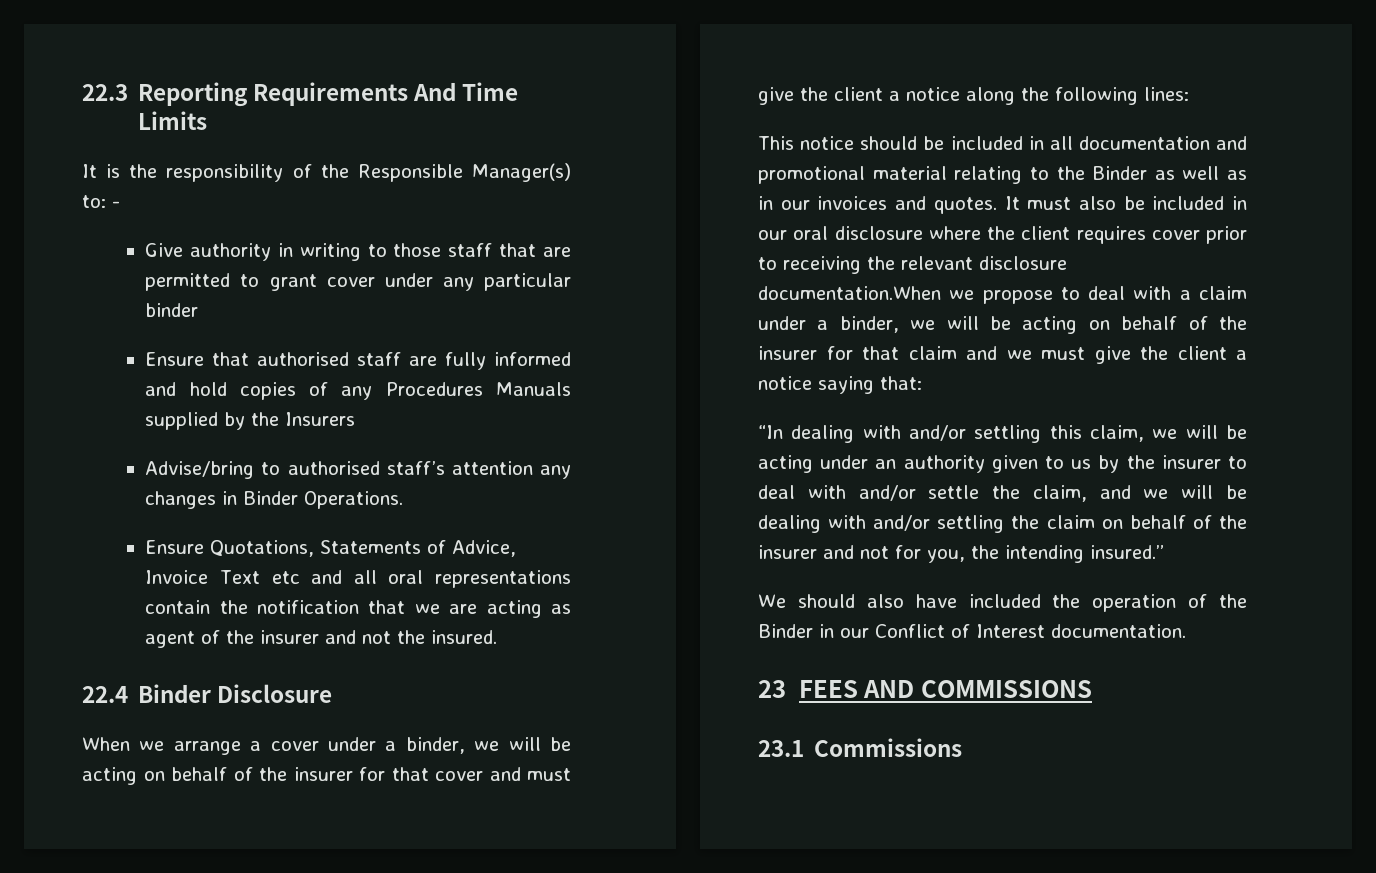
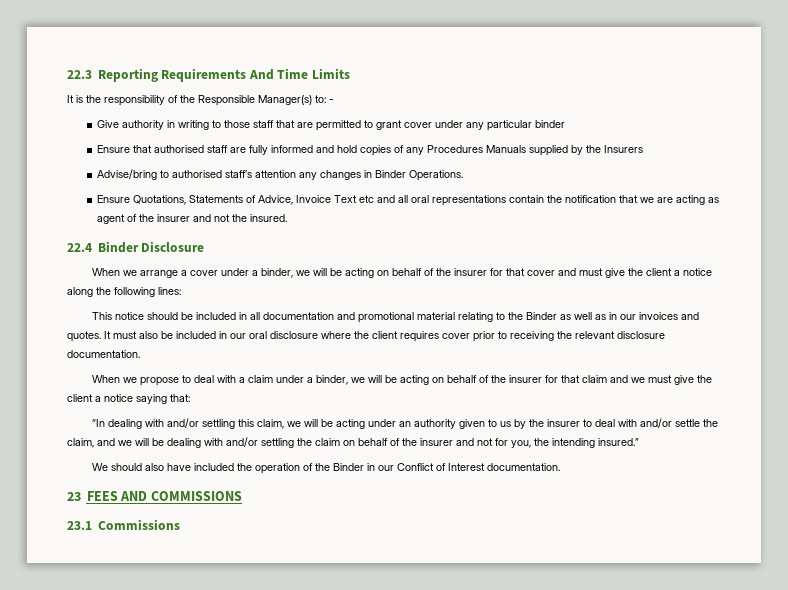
- It must also be included in our oral disclosure where the client requires cover prior to receiving the relevant disclosure documentation.When we propose to deal with a claim under a binder, we will be acting on behalf of the insurer for that claim and we must give the client a notice saying that:
+ It must also be included in our oral disclosure where the client requires cover prior to receiving the relevant disclosure documentation.
+ When we propose to deal with a claim under a binder, we will be acting on behalf of the insurer for that claim and we must give the client a notice saying that:

